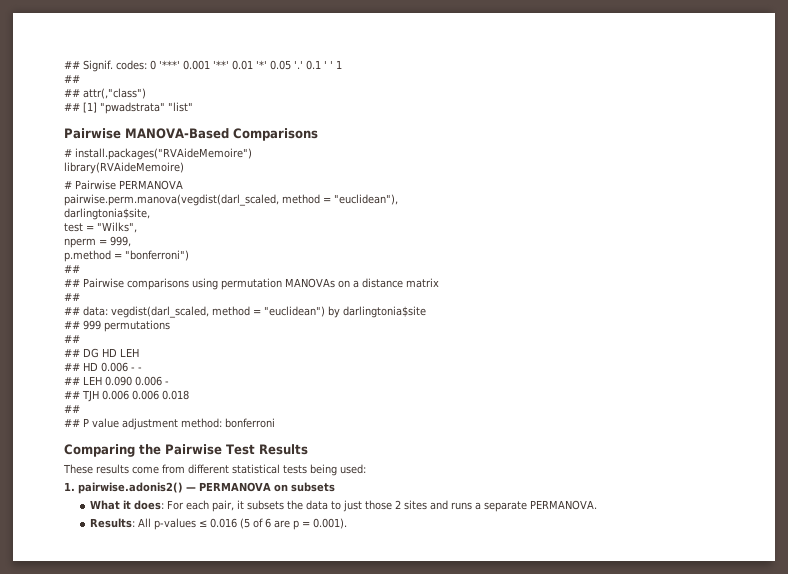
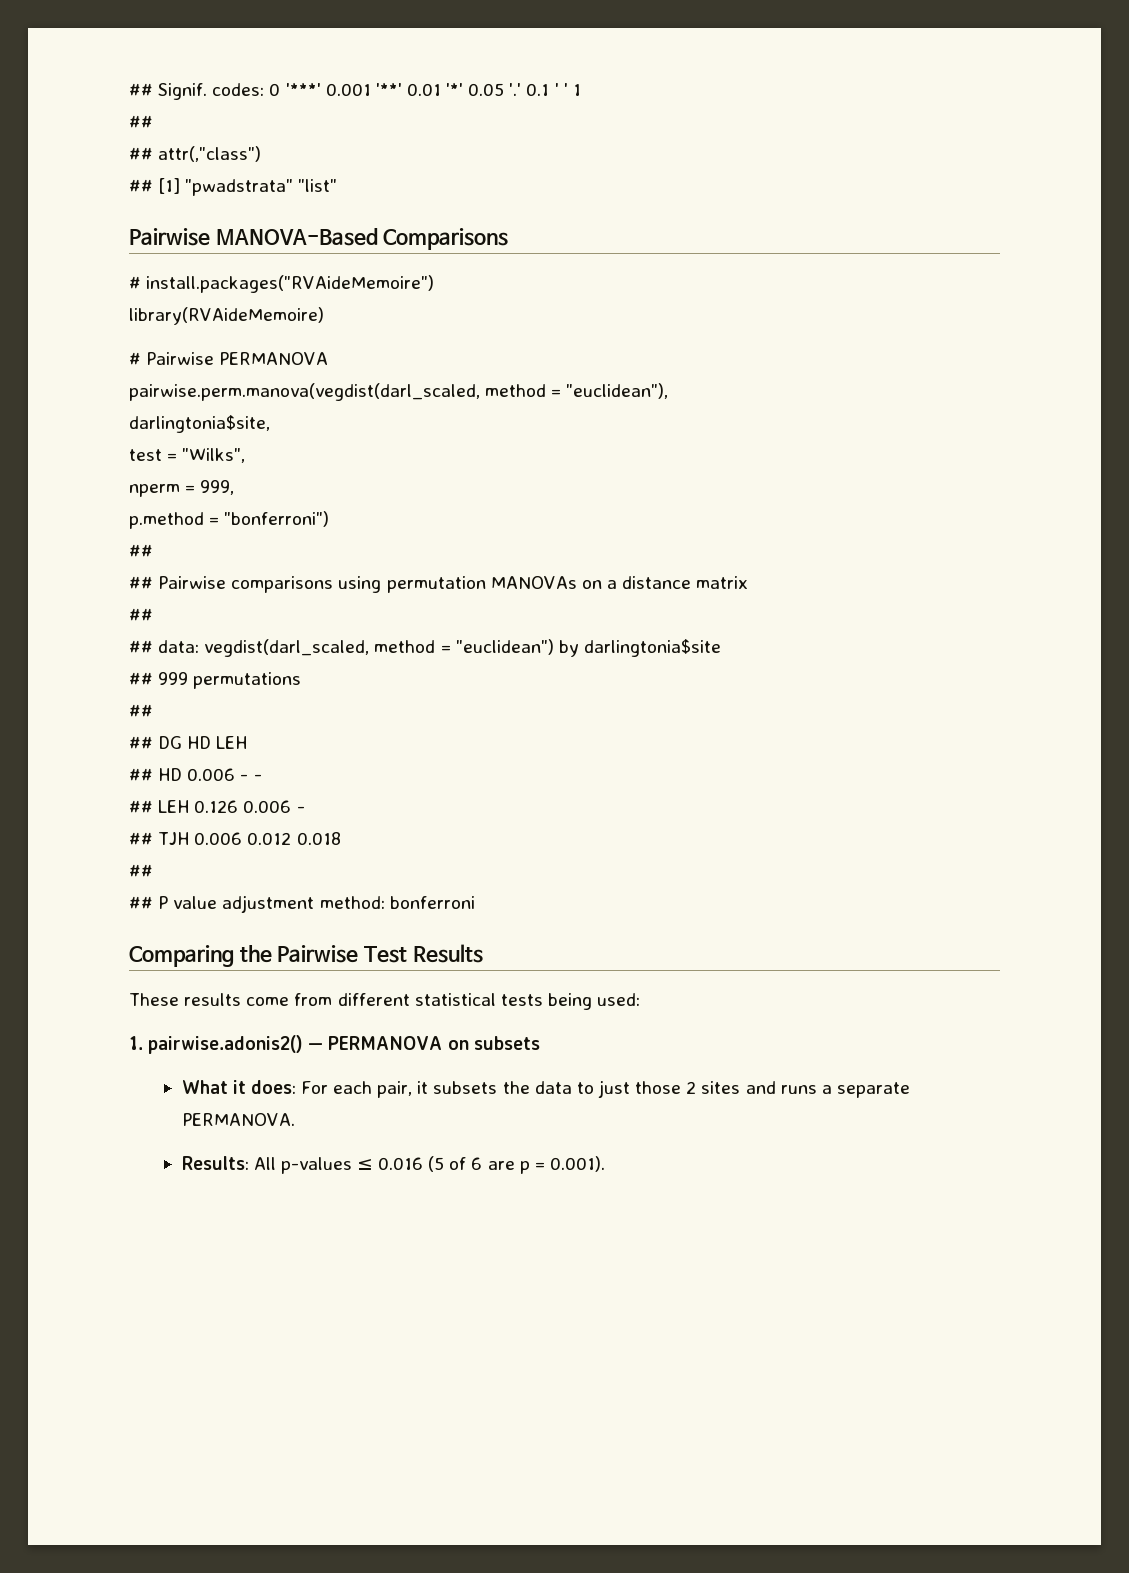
- ## LEH 0.090 0.006 -
+ ## LEH 0.126 0.006 -
- ## TJH 0.006 0.006 0.018
+ ## TJH 0.006 0.012 0.018

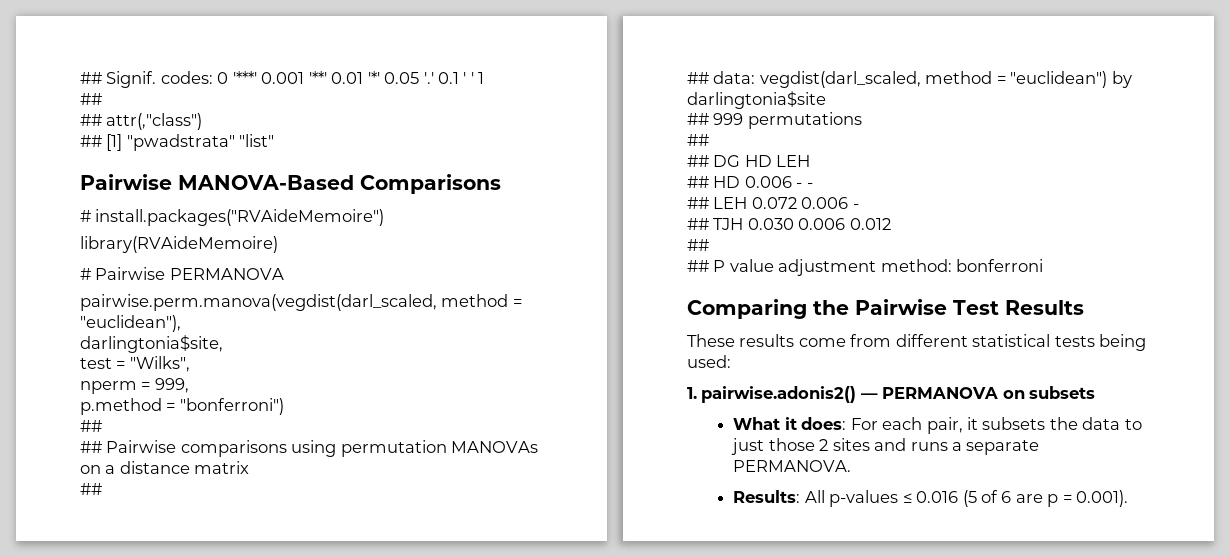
- ## LEH 0.126 0.006 -
+ ## LEH 0.072 0.006 -
- ## TJH 0.006 0.012 0.018
+ ## TJH 0.030 0.006 0.012

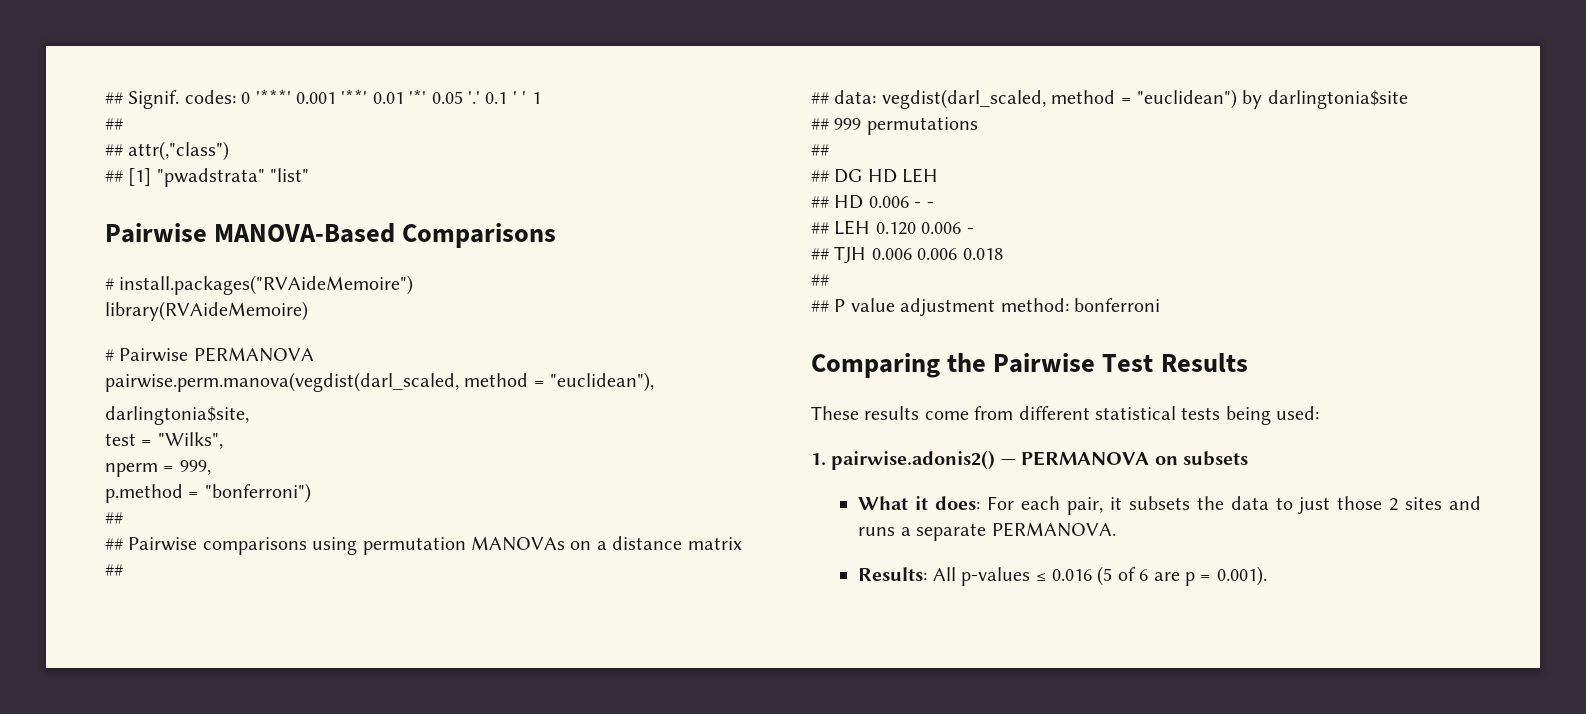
- ## LEH 0.072 0.006 -
+ ## LEH 0.120 0.006 -
- ## TJH 0.030 0.006 0.012
+ ## TJH 0.006 0.006 0.018

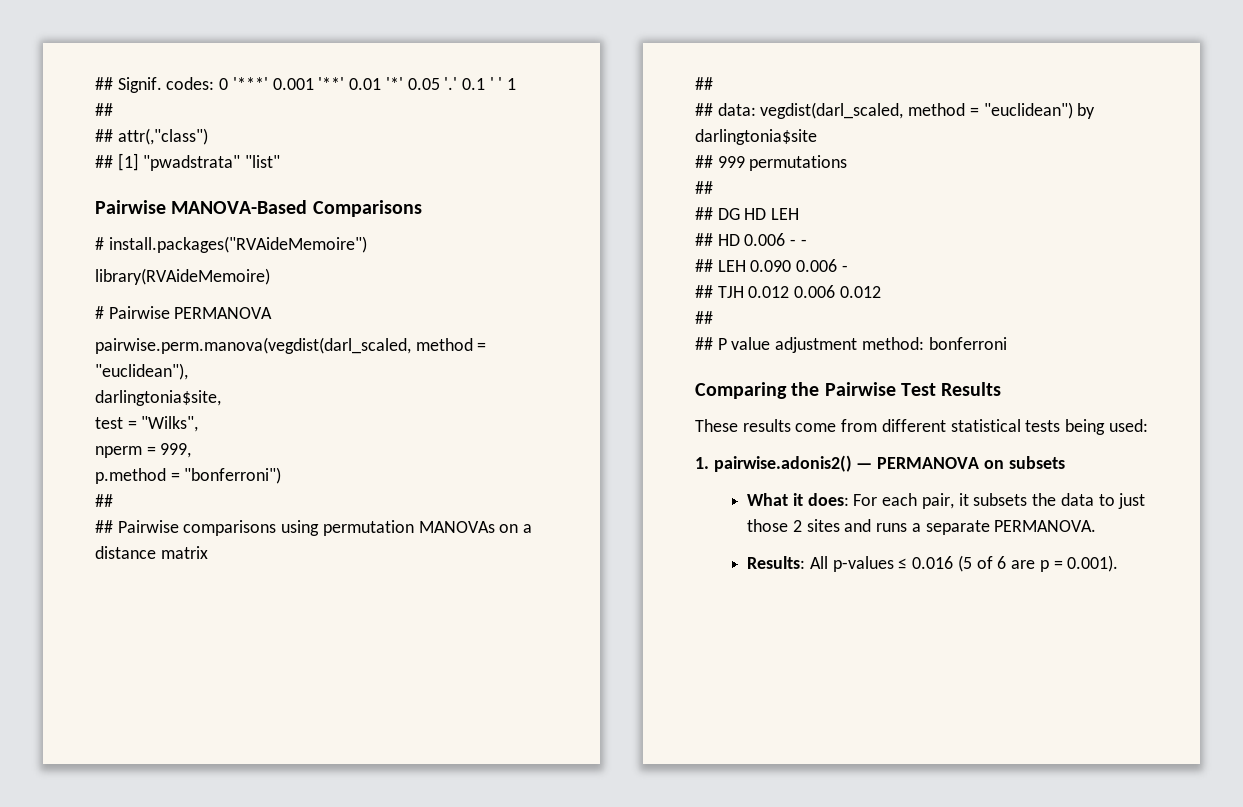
- ## LEH 0.120 0.006 -
+ ## LEH 0.090 0.006 -
- ## TJH 0.006 0.006 0.018
+ ## TJH 0.012 0.006 0.012

